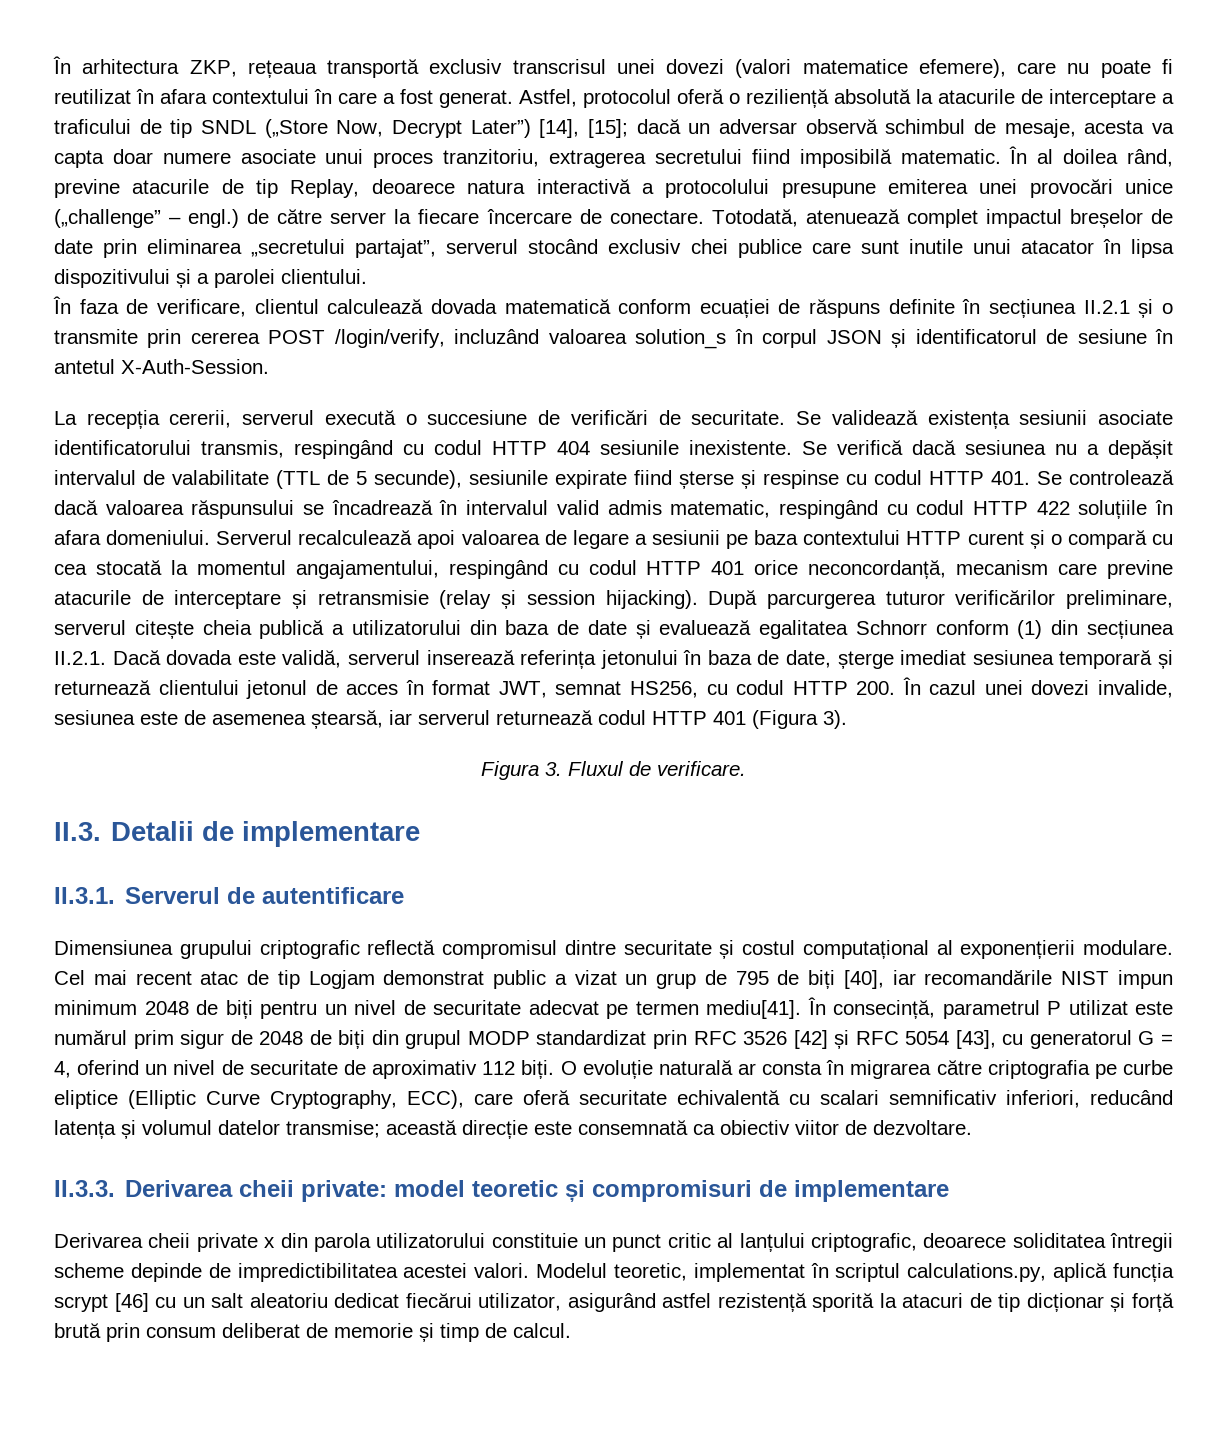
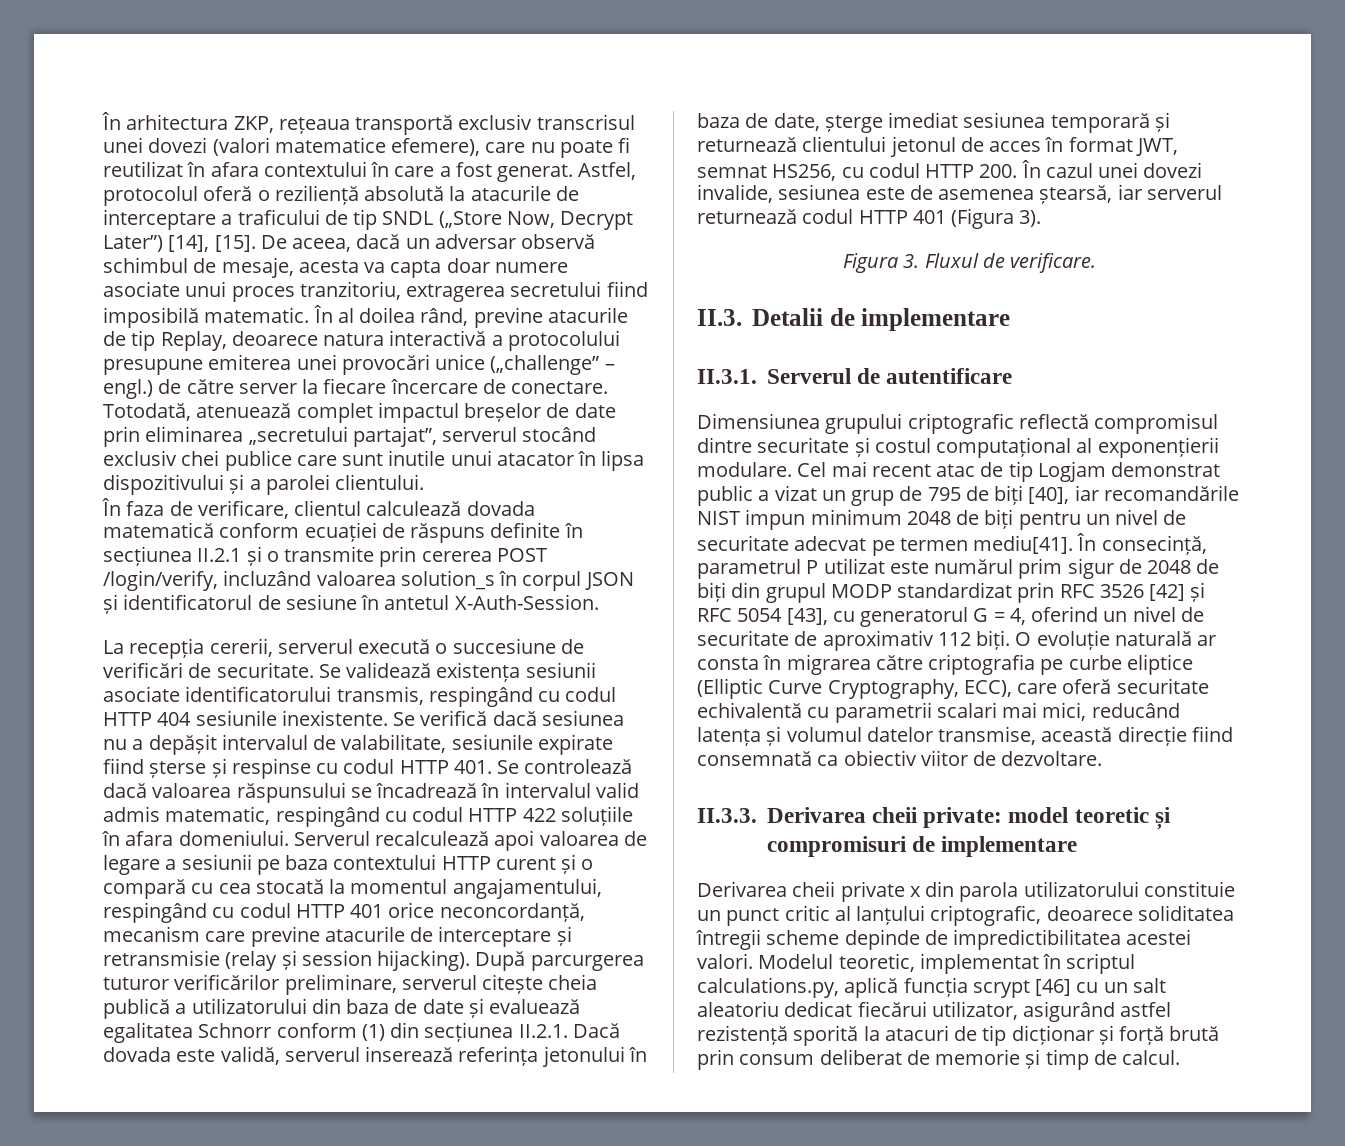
- Astfel, protocolul oferă o reziliență absolută la atacurile de interceptare a traficului de tip SNDL („Store Now, Decrypt Later”) [14], [15]; dacă un adversar observă schimbul de mesaje, acesta va capta doar numere asociate unui proces tranzitoriu, extragerea secretului fiind imposibilă matematic.
+ Astfel, protocolul oferă o reziliență absolută la atacurile de interceptare a traficului de tip SNDL („Store Now, Decrypt Later”) [14], [15]. De aceea, dacă un adversar observă schimbul de mesaje, acesta va capta doar numere asociate unui proces tranzitoriu, extragerea secretului fiind imposibilă matematic.
- Se verifică dacă sesiunea nu a depășit intervalul de valabilitate (TTL de 5 secunde), sesiunile expirate fiind șterse și respinse cu codul HTTP 401. Se controlează dacă valoarea răspunsului se încadrează în intervalul valid admis matematic, respingând cu codul HTTP 422 soluțiile în afara domeniului.
+ Se verifică dacă sesiunea nu a depășit intervalul de valabilitate, sesiunile expirate fiind șterse și respinse cu codul HTTP 401. Se controlează dacă valoarea răspunsului se încadrează în intervalul valid admis matematic, respingând cu codul HTTP 422 soluțiile în afara domeniului.
- O evoluție naturală ar consta în migrarea către criptografia pe curbe eliptice (Elliptic Curve Cryptography, ECC), care oferă securitate echivalentă cu scalari semnificativ inferiori, reducând latența și volumul datelor transmise; această direcție este consemnată ca obiectiv viitor de dezvoltare.
+ O evoluție naturală ar consta în migrarea către criptografia pe curbe eliptice (Elliptic Curve Cryptography, ECC), care oferă securitate echivalentă cu parametrii scalari mai mici, reducând latența și volumul datelor transmise, această direcție fiind consemnată ca obiectiv viitor de dezvoltare.

